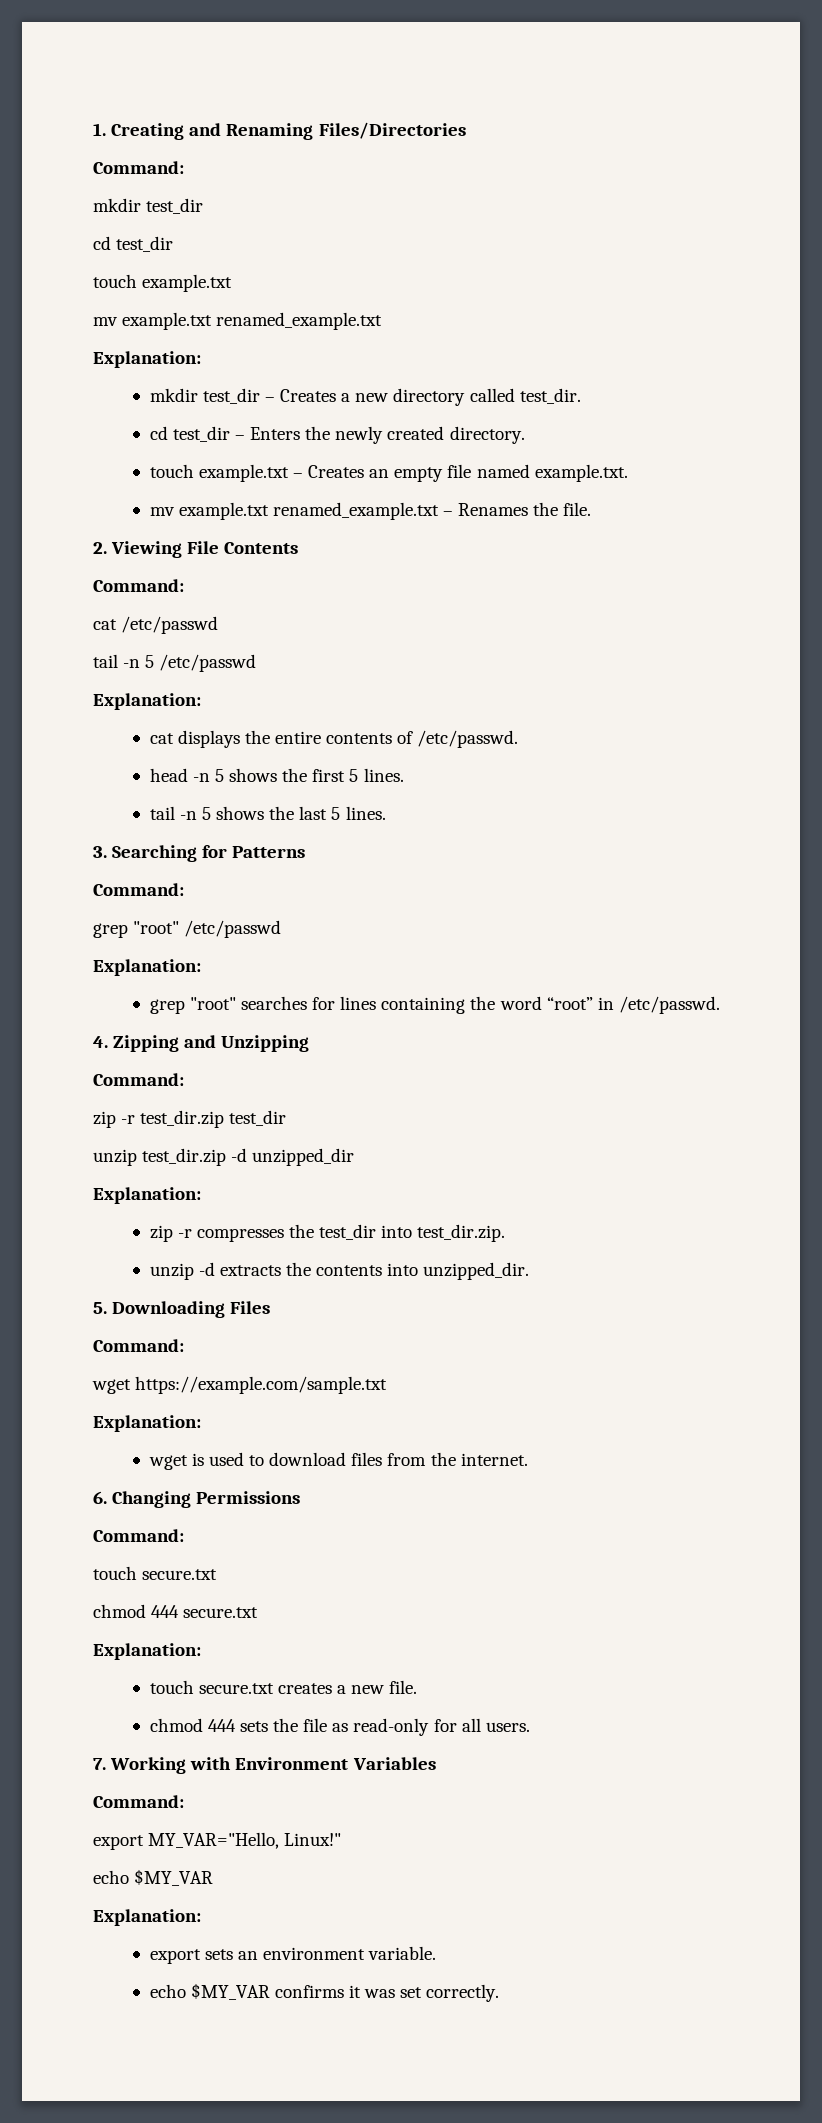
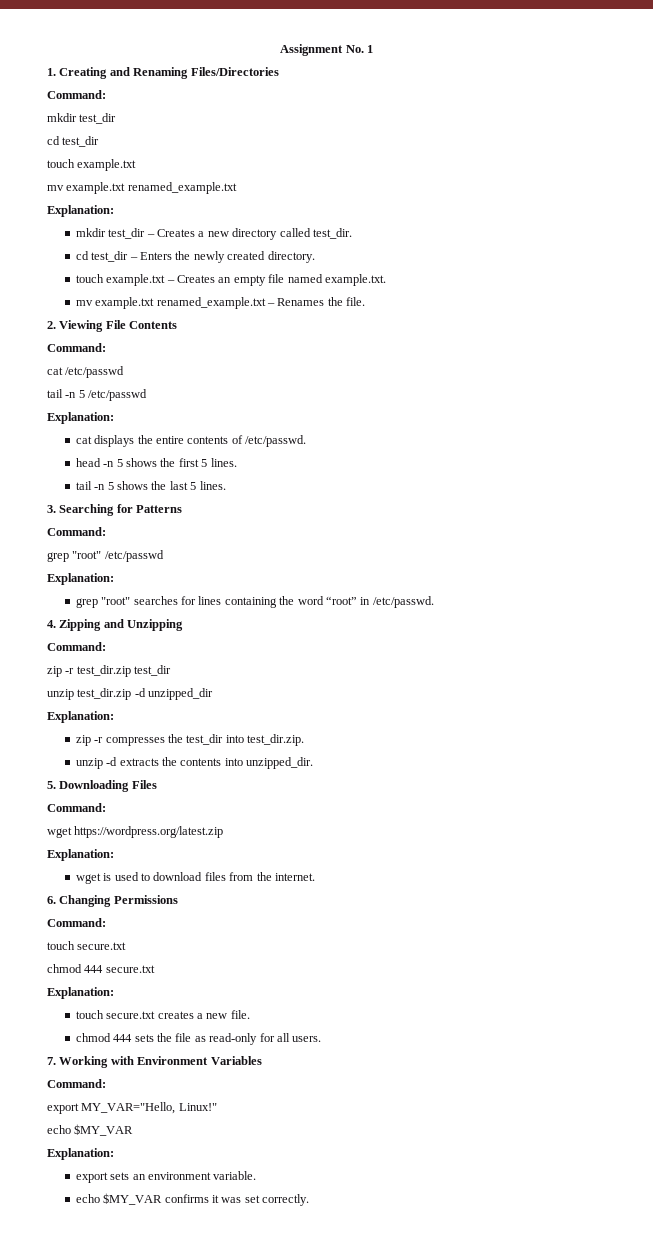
+ Assignment No. 1
- wget https://example.com/sample.txt
+ wget https://wordpress.org/latest.zip

